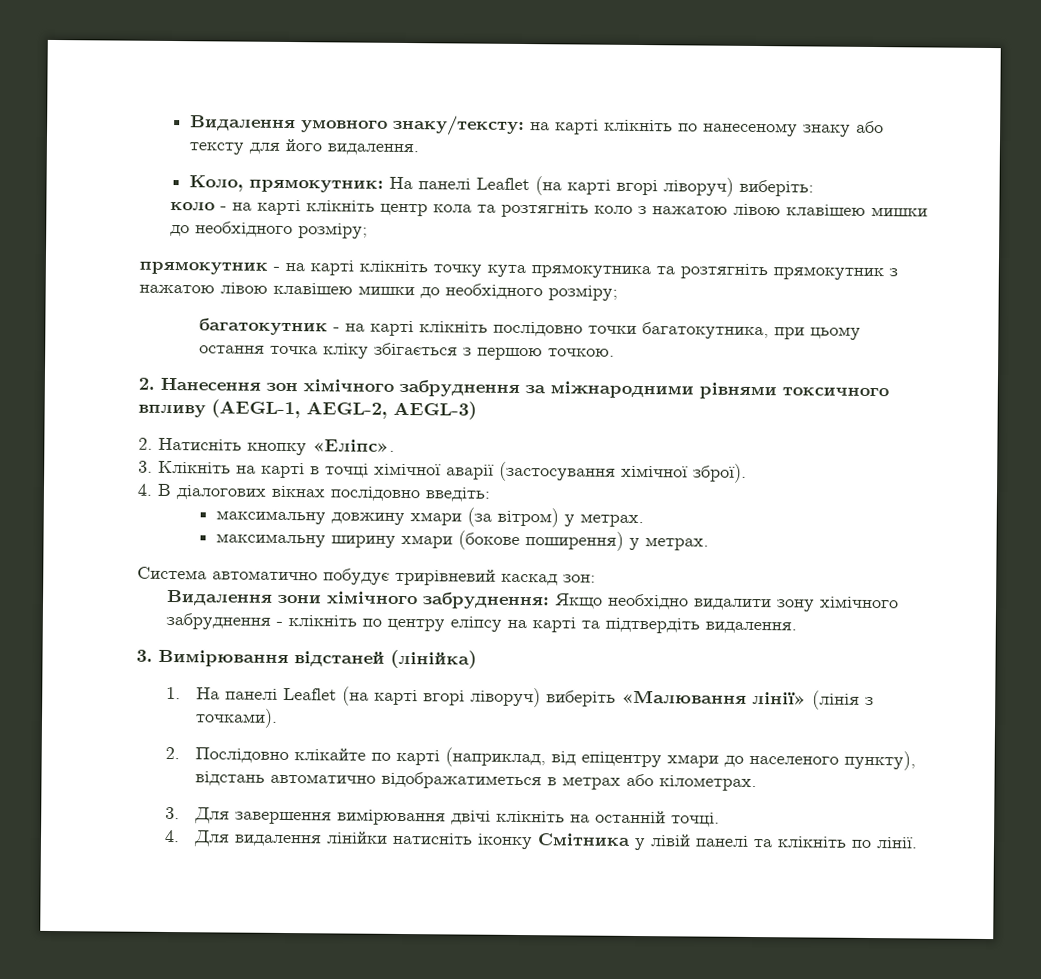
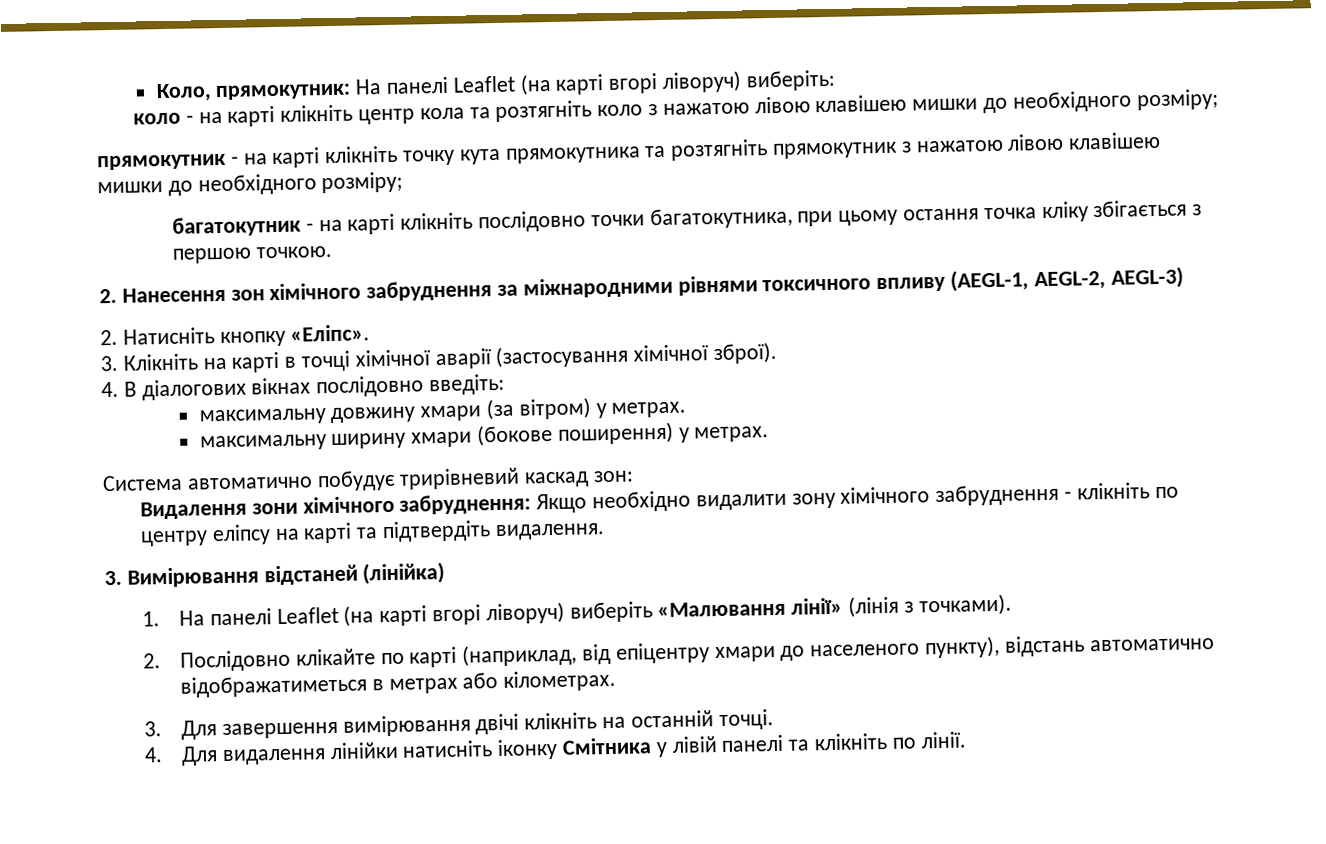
- Видалення умовного знаку/тексту: на карті клікніть по нанесеному знаку або тексту для його видалення.

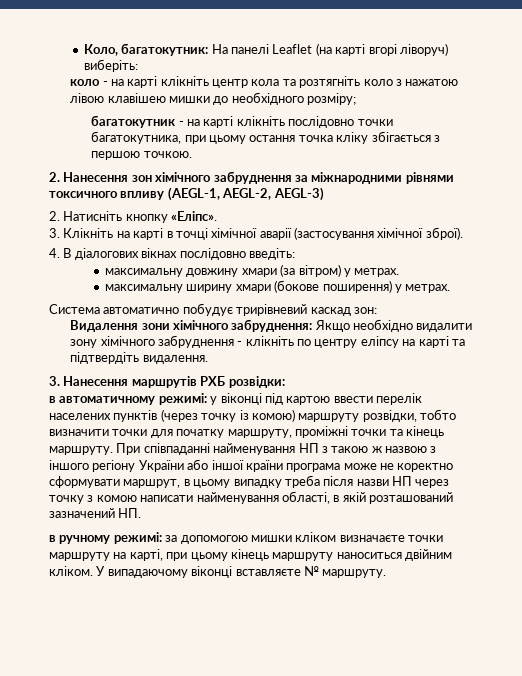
- Коло, прямокутник: На панелі Leaflet (на карті вгорі ліворуч) виберіть:
+ Коло, багатокутник: На панелі Leaflet (на карті вгорі ліворуч) виберіть:
- прямокутник - на карті клікніть точку кута прямокутника та розтягніть прямокутник з нажатою лівою клавішею мишки до необхідного розміру;
- 3. Вимірювання відстаней (лінійка)
- 1. На панелі Leaflet (на карті вгорі ліворуч) виберіть «Малювання лінії» (лінія з точками).
- 2. Послідовно клікайте по карті (наприклад, від епіцентру хмари до населеного пункту), відстань автоматично відображатиметься в метрах або кілометрах.
- 3. Для завершення вимірювання двічі клікніть на останній точці.
- 4. Для видалення лінійки натисніть іконку Смітника у лівій панелі та клікніть по лінії.
+ 3. Нанесення маршрутів РХБ розвідки:
+ в автоматичному режимі: у віконці під картою ввести перелік населених пунктів (через точку із комою) маршруту розвідки, тобто визначити точки для початку маршруту, проміжні точки та кінець маршруту. При співпаданні найменування НП з такою ж назвою з іншого регіону України або іншої країни програма може не коректно сформувати маршрут, в цьому випадку треба після назви НП через точку з комою написати найменування області, в якій розташований зазначений НП.
+ в ручному режимі: за допомогою мишки кліком визначаєте точки маршруту на карті, при цьому кінець маршруту наноситься двійним кліком. У випадаючому віконці вставляєте № маршруту.

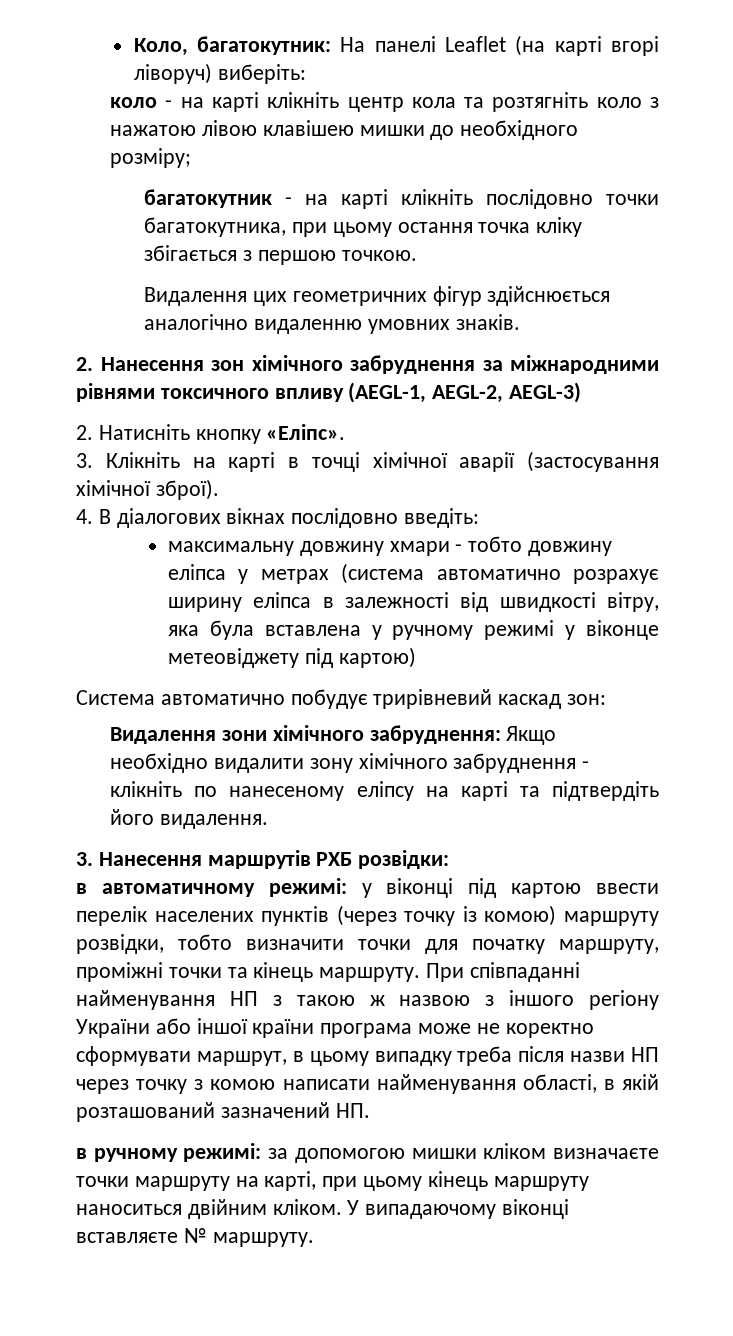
+ Видалення цих геометричних фігур здійснюється аналогічно видаленню умовних знаків.
- максимальну довжину хмари (за вітром) у метрах.
- максимальну ширину хмари (бокове поширення) у метрах.
+ максимальну довжину хмари - тобто довжину еліпса у метрах (система автоматично розрахує ширину еліпса в залежності від швидкості вітру, яка була вставлена у ручному режимі у віконце метеовіджету під картою)
- Видалення зони хімічного забруднення: Якщо необхідно видалити зону хімічного забруднення - клікніть по центру еліпсу на карті та підтвердіть видалення.
+ Видалення зони хімічного забруднення: Якщо необхідно видалити зону хімічного забруднення - клікніть по нанесеному еліпсу на карті та підтвердіть його видалення.

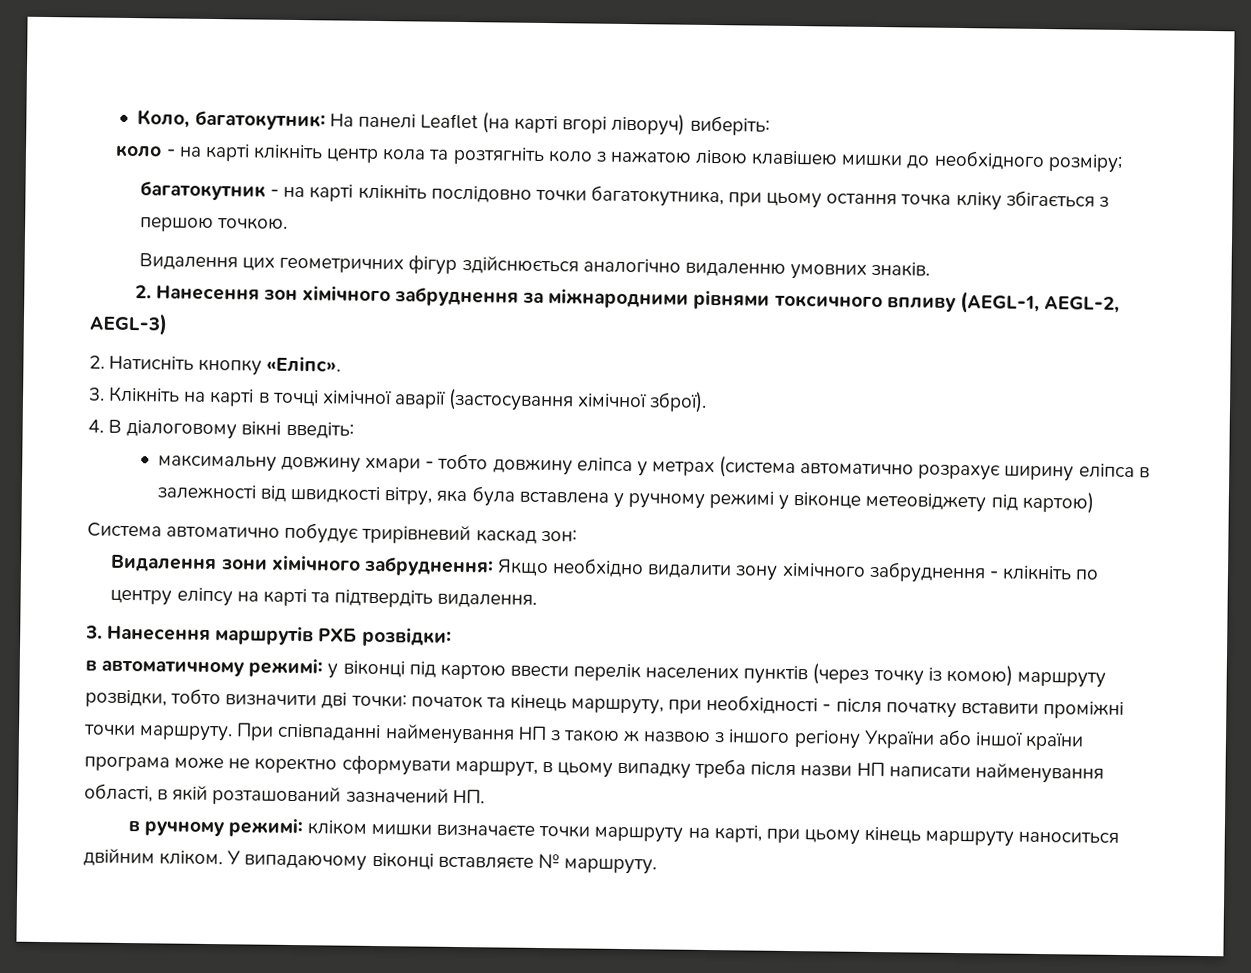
- 4. В діалогових вікнах послідовно введіть:
+ 4. В діалоговому вікні введіть:
- Видалення зони хімічного забруднення: Якщо необхідно видалити зону хімічного забруднення - клікніть по нанесеному еліпсу на карті та підтвердіть його видалення.
+ Видалення зони хімічного забруднення: Якщо необхідно видалити зону хімічного забруднення - клікніть по центру еліпсу на карті та підтвердіть видалення.
- в автоматичному режимі: у віконці під картою ввести перелік населених пунктів (через точку із комою) маршруту розвідки, тобто визначити точки для початку маршруту, проміжні точки та кінець маршруту.
+ в автоматичному режимі: у віконці під картою ввести перелік населених пунктів (через точку із комою) маршруту розвідки, тобто визначити дві точки: початок та кінець маршруту, при необхідності - після початку вставити проміжні точки маршруту.
- При співпаданні найменування НП з такою ж назвою з іншого регіону України або іншої країни програма може не коректно сформувати маршрут, в цьому випадку треба після назви НП через точку з комою написати найменування області, в якій розташований зазначений НП.
+ При співпаданні найменування НП з такою ж назвою з іншого регіону України або іншої країни програма може не коректно сформувати маршрут, в цьому випадку треба після назви НП написати найменування області, в якій розташований зазначений НП.
- в ручному режимі: за допомогою мишки кліком визначаєте точки маршруту на карті, при цьому кінець маршруту наноситься двійним кліком.
+ в ручному режимі: кліком мишки визначаєте точки маршруту на карті, при цьому кінець маршруту наноситься двійним кліком.

